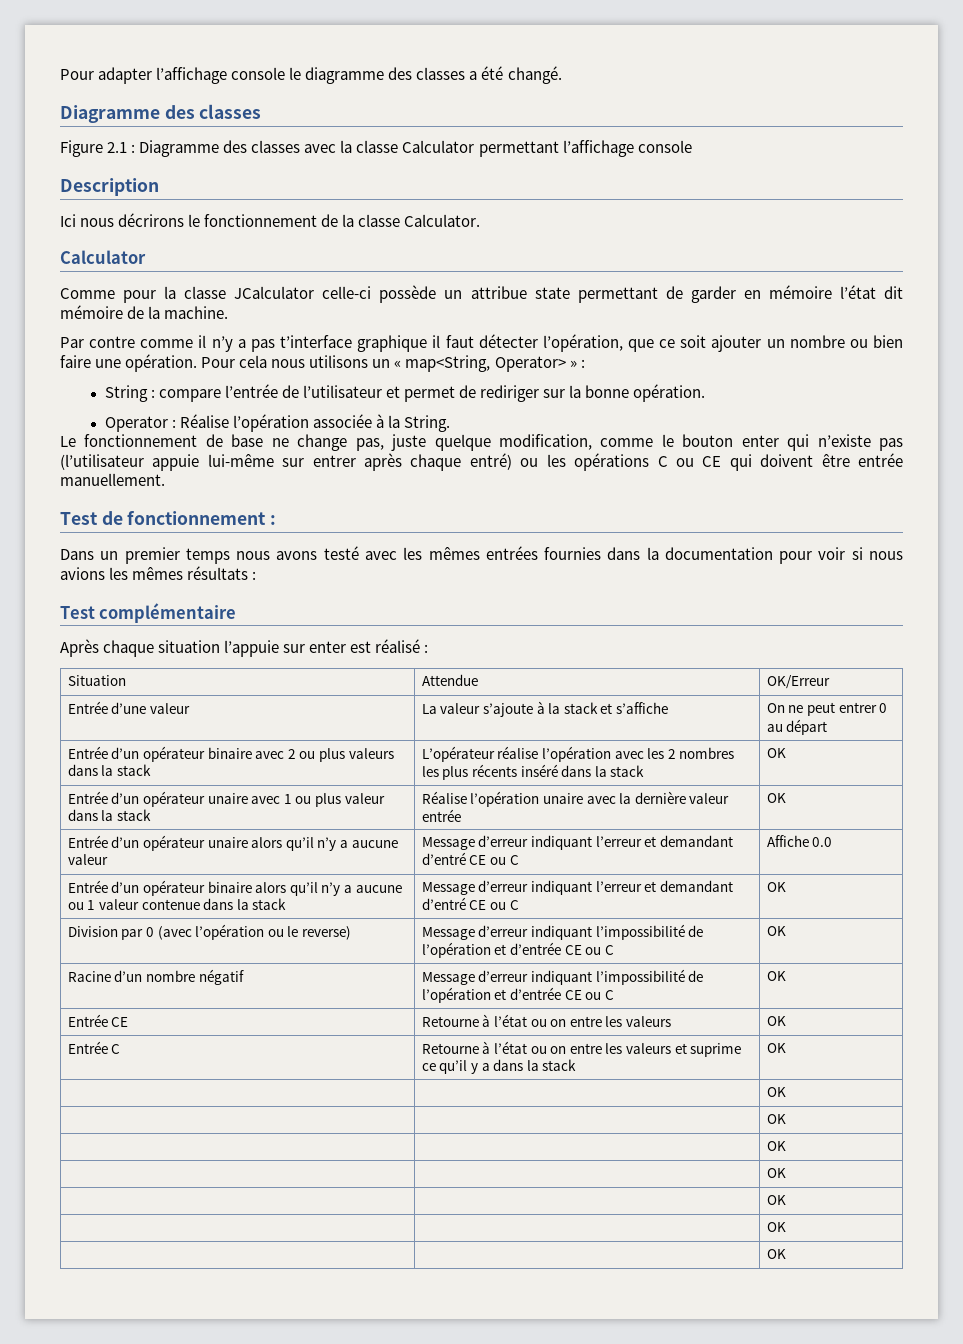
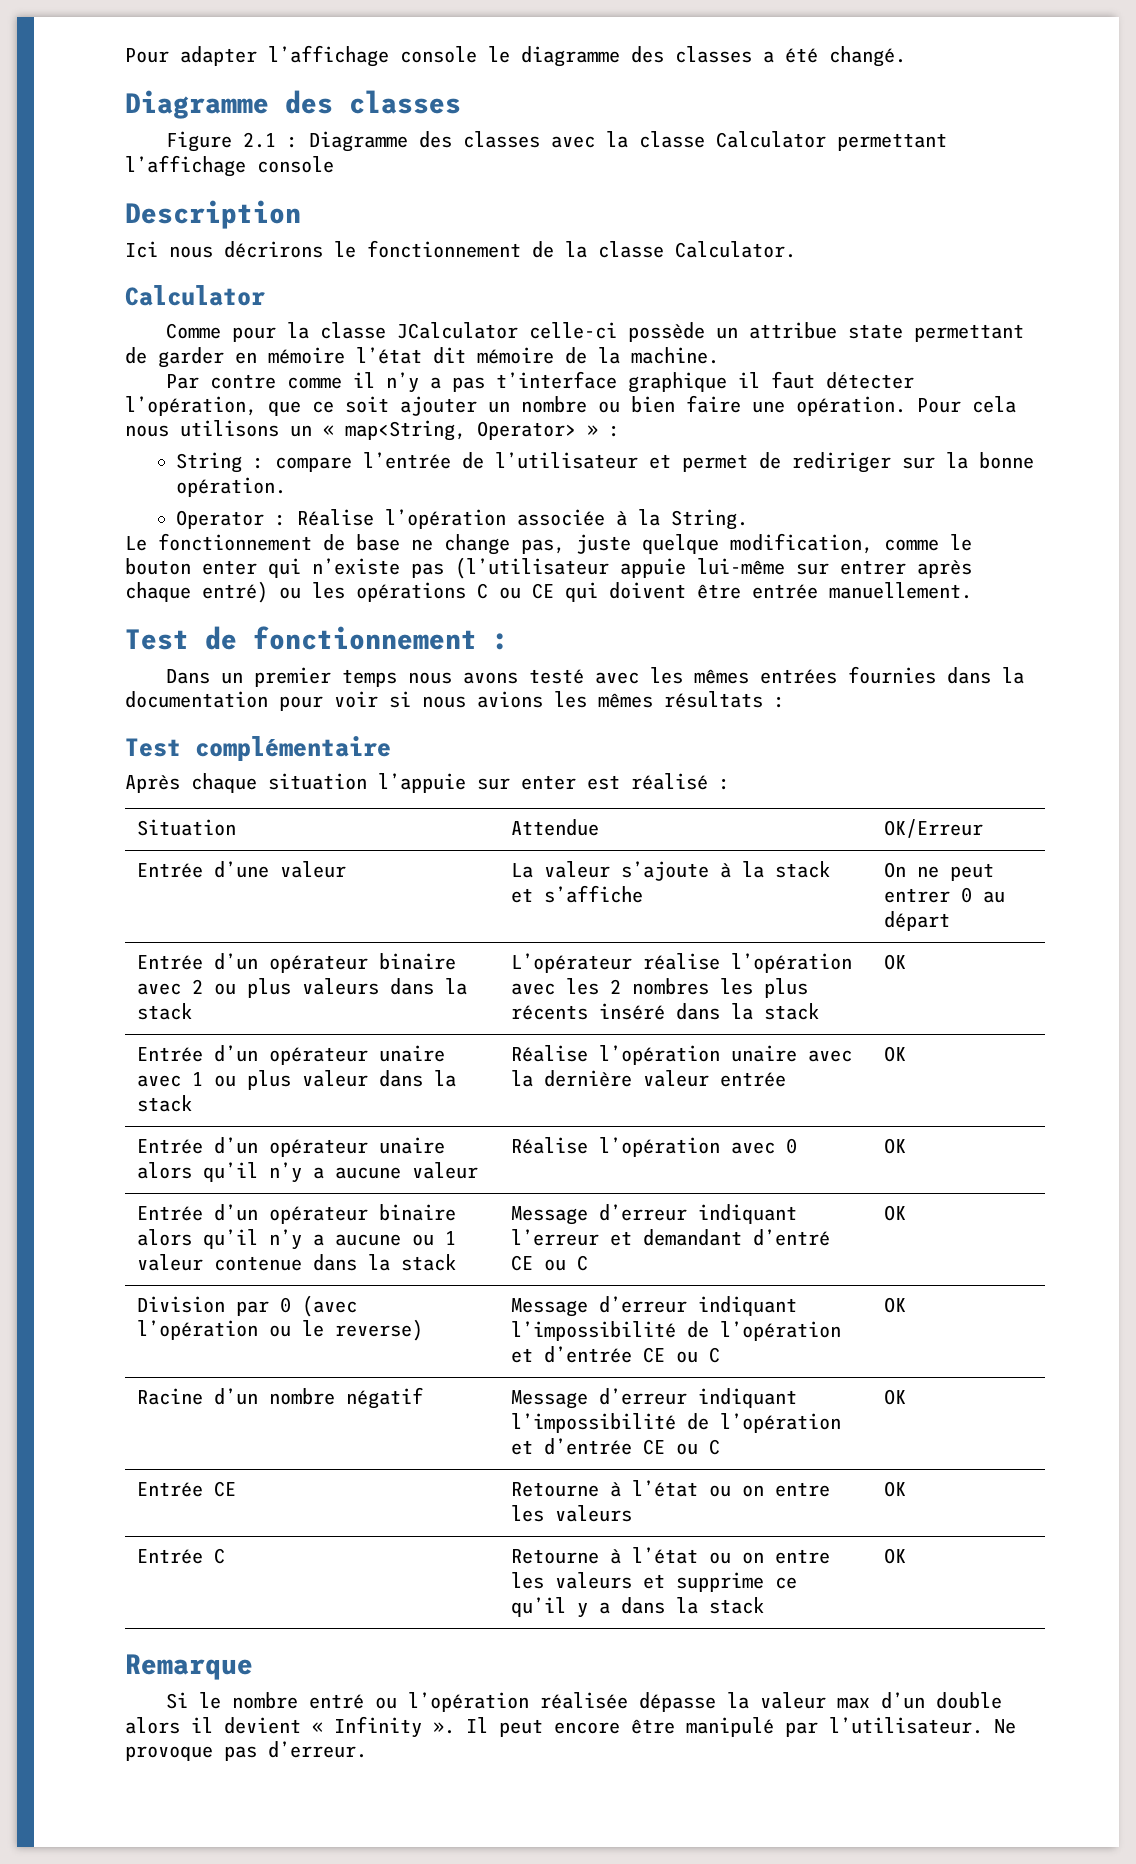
- Entrée d’un opérateur unaire alors qu’il n’y a aucune valeur | Message d’erreur indiquant l’erreur et demandant d’entré CE ou C | Affiche 0.0
+ Entrée d’un opérateur unaire alors qu’il n’y a aucune valeur | Réalise l’opération avec 0 | OK
- Entrée C | Retourne à l’état ou on entre les valeurs et suprime ce qu’il y a dans la stack | OK
- | | OK
- | | OK
- | | OK
- | | OK
- | | OK
- | | OK
- | | OK
+ Entrée C | Retourne à l’état ou on entre les valeurs et supprime ce qu’il y a dans la stack | OK
+ Remarque
+ Si le nombre entré ou l’opération réalisée dépasse la valeur max d’un double alors il devient « Infinity ». Il peut encore être manipulé par l’utilisateur. Ne provoque pas d’erreur.

